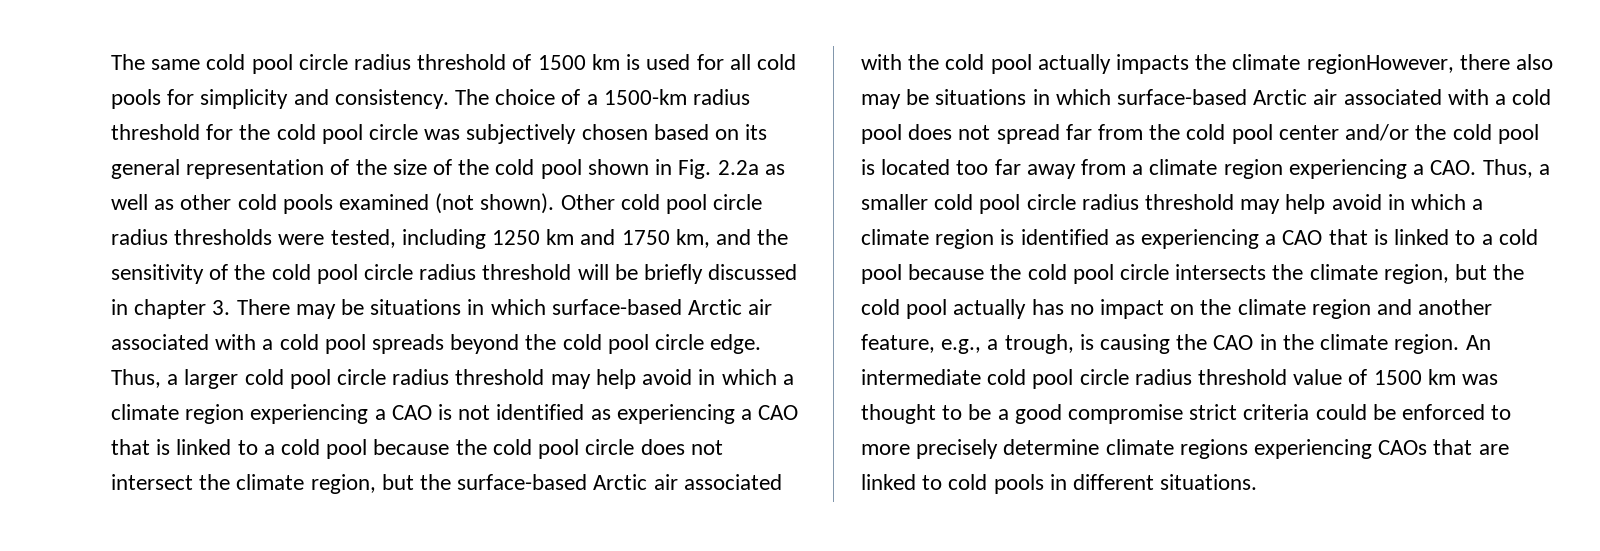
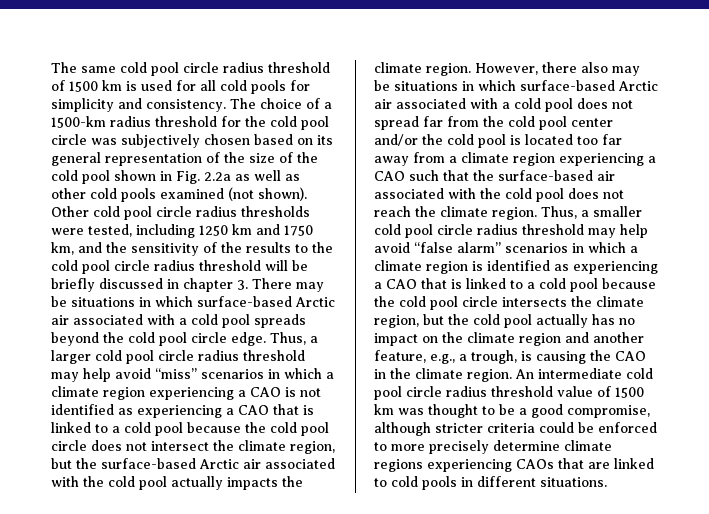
- Other cold pool circle radius thresholds were tested, including 1250 km and 1750 km, and the sensitivity of the cold pool circle radius threshold will be briefly discussed in chapter 3. There may be situations in which surface-based Arctic air associated with a cold pool spreads beyond the cold pool circle edge.
+ Other cold pool circle radius thresholds were tested, including 1250 km and 1750 km, and the sensitivity of the results to the cold pool circle radius threshold will be briefly discussed in chapter 3. There may be situations in which surface-based Arctic air associated with a cold pool spreads beyond the cold pool circle edge.
- Thus, a larger cold pool circle radius threshold may help avoid in which a climate region experiencing a CAO is not identified as experiencing a CAO that is linked to a cold pool because the cold pool circle does not intersect the climate region, but the surface-based Arctic air associated with the cold pool actually impacts the climate regionHowever, there also may be situations in which surface-based Arctic air associated with a cold pool does not spread far from the cold pool center and/or the cold pool is located too far away from a climate region experiencing a CAO. Thus, a smaller cold pool circle radius threshold may help avoid in which a climate region is identified as experiencing a CAO that is linked to a cold pool because the cold pool circle intersects the climate region, but the cold pool actually has no impact on the climate region and another feature, e.g., a trough, is causing the CAO in the climate region.
+ Thus, a larger cold pool circle radius threshold may help avoid “miss” scenarios in which a climate region experiencing a CAO is not identified as experiencing a CAO that is linked to a cold pool because the cold pool circle does not intersect the climate region, but the surface-based Arctic air associated with the cold pool actually impacts the climate region. However, there also may be situations in which surface-based Arctic air associated with a cold pool does not spread far from the cold pool center and/or the cold pool is located too far away from a climate region experiencing a CAO such that the surface-based air associated with the cold pool does not reach the climate region. Thus, a smaller cold pool circle radius threshold may help avoid “false alarm” scenarios in which a climate region is identified as experiencing a CAO that is linked to a cold pool because the cold pool circle intersects the climate region, but the cold pool actually has no impact on the climate region and another feature, e.g., a trough, is causing the CAO in the climate region.
- An intermediate cold pool circle radius threshold value of 1500 km was thought to be a good compromise strict criteria could be enforced to more precisely determine climate regions experiencing CAOs that are linked to cold pools in different situations.
+ An intermediate cold pool circle radius threshold value of 1500 km was thought to be a good compromise, although stricter criteria could be enforced to more precisely determine climate regions experiencing CAOs that are linked to cold pools in different situations.

